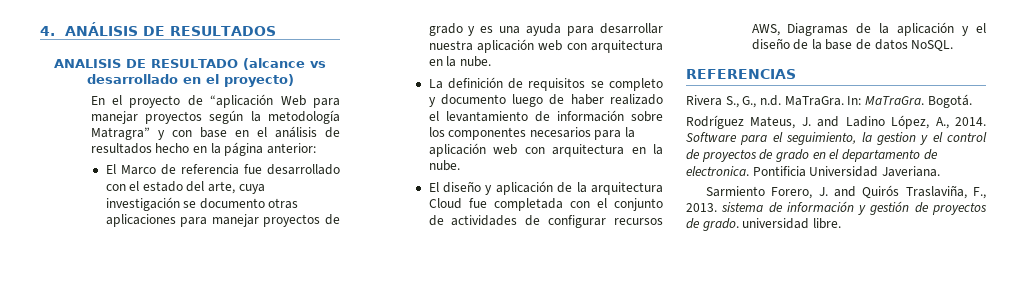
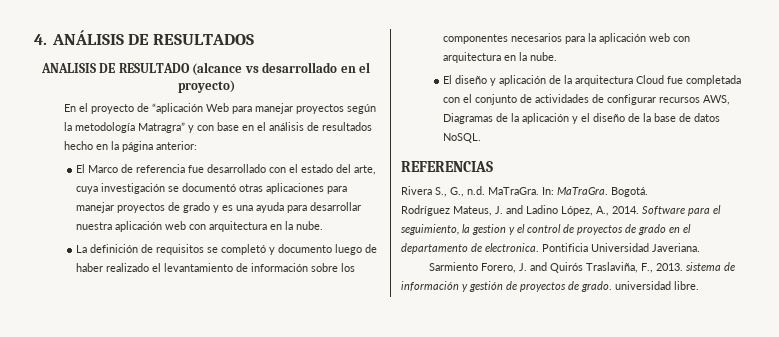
- El Marco de referencia fue desarrollado con el estado del arte, cuya investigación se documento otras aplicaciones para manejar proyectos de grado y es una ayuda para desarrollar nuestra aplicación web con arquitectura en la nube.
+ El Marco de referencia fue desarrollado con el estado del arte, cuya investigación se documentó otras aplicaciones para manejar proyectos de grado y es una ayuda para desarrollar nuestra aplicación web con arquitectura en la nube.
- La definición de requisitos se completo y documento luego de haber realizado el levantamiento de información sobre los componentes necesarios para la aplicación web con arquitectura en la nube.
+ La definición de requisitos se completó y documento luego de haber realizado el levantamiento de información sobre los componentes necesarios para la aplicación web con arquitectura en la nube.

